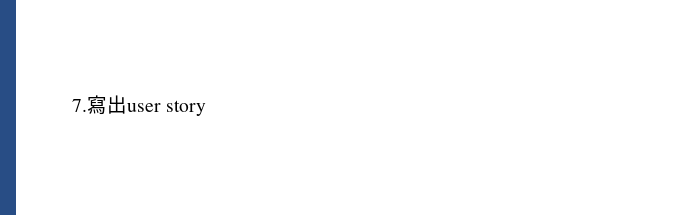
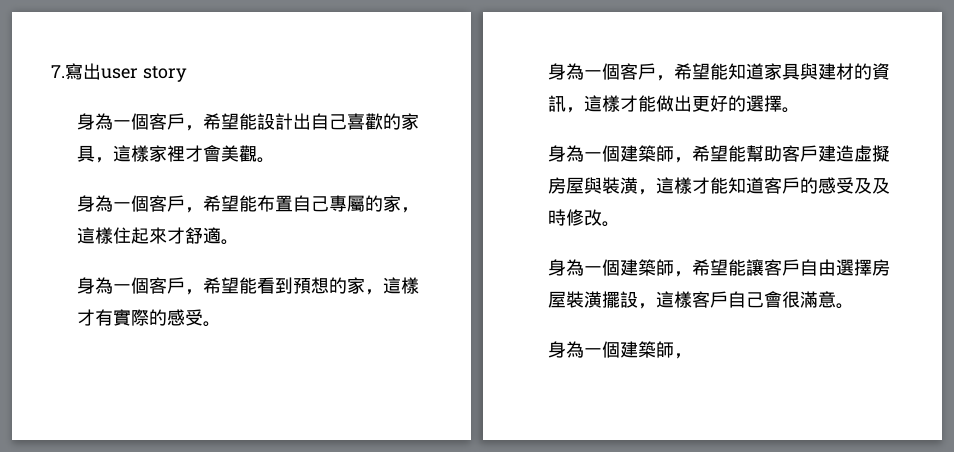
+ 身為一個客戶，希望能設計出自己喜歡的家具，這樣家裡才會美觀。
+ 身為一個客戶，希望能布置自己專屬的家，這樣住起來才舒適。
+ 身為一個客戶，希望能看到預想的家，這樣才有實際的感受。
+ 身為一個客戶，希望能知道家具與建材的資訊，這樣才能做出更好的選擇。
+ 身為一個建築師，希望能幫助客戶建造虛擬房屋與裝潢，這樣才能知道客戶的感受及及時修改。
+ 身為一個建築師，希望能讓客戶自由選擇房屋裝潢擺設，這樣客戶自己會很滿意。
+ 身為一個建築師，

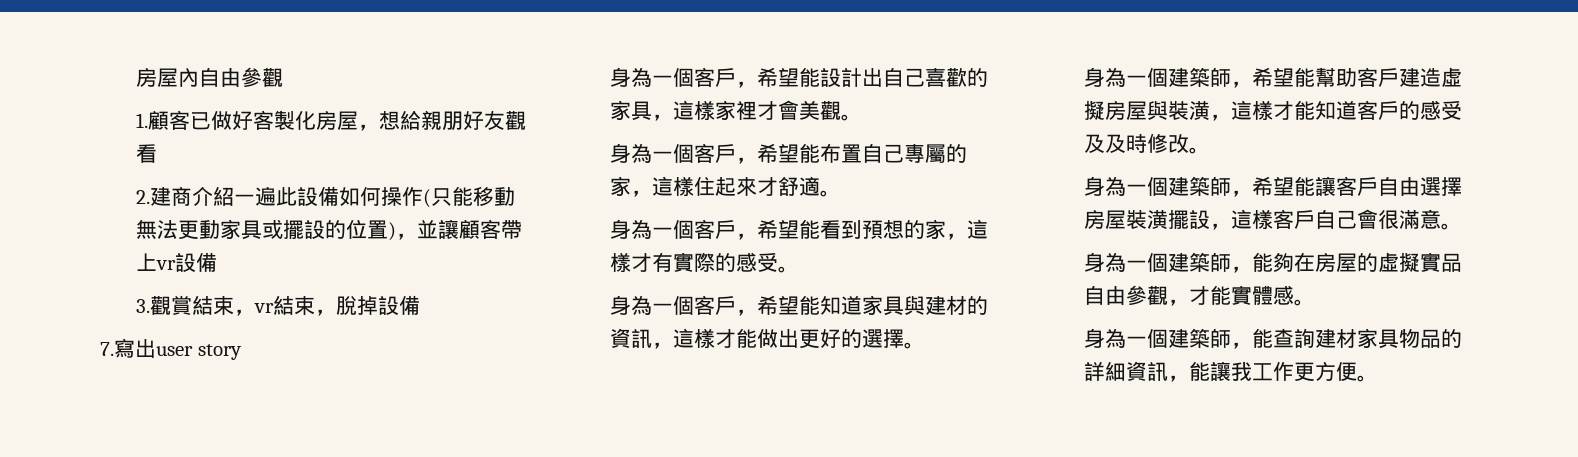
+ 房屋內自由參觀
+ 1.顧客已做好客製化房屋，想給親朋好友觀看
+ 2.建商介紹一遍此設備如何操作(只能移動無法更動家具或擺設的位置)，並讓顧客帶上vr設備
+ 3.觀賞結束，vr結束，脫掉設備
  身為一個建築師，希望能讓客戶自由選擇房屋裝潢擺設，這樣客戶自己會很滿意。
- 身為一個建築師，
+ 身為一個建築師，能夠在房屋的虛擬實品自由參觀，才能實體感。
+ 身為一個建築師，能查詢建材家具物品的詳細資訊，能讓我工作更方便。

